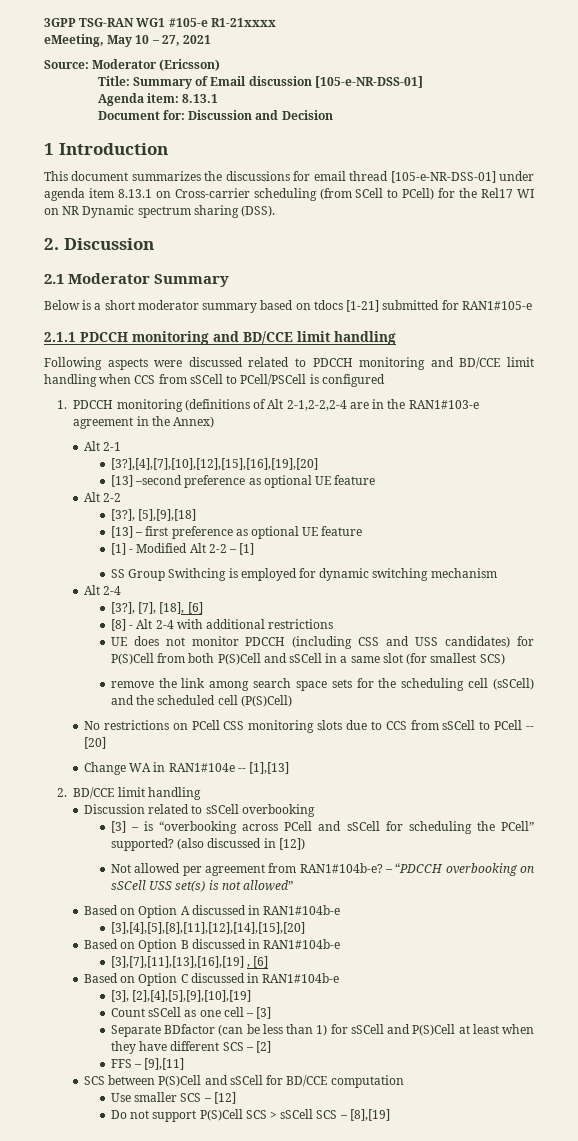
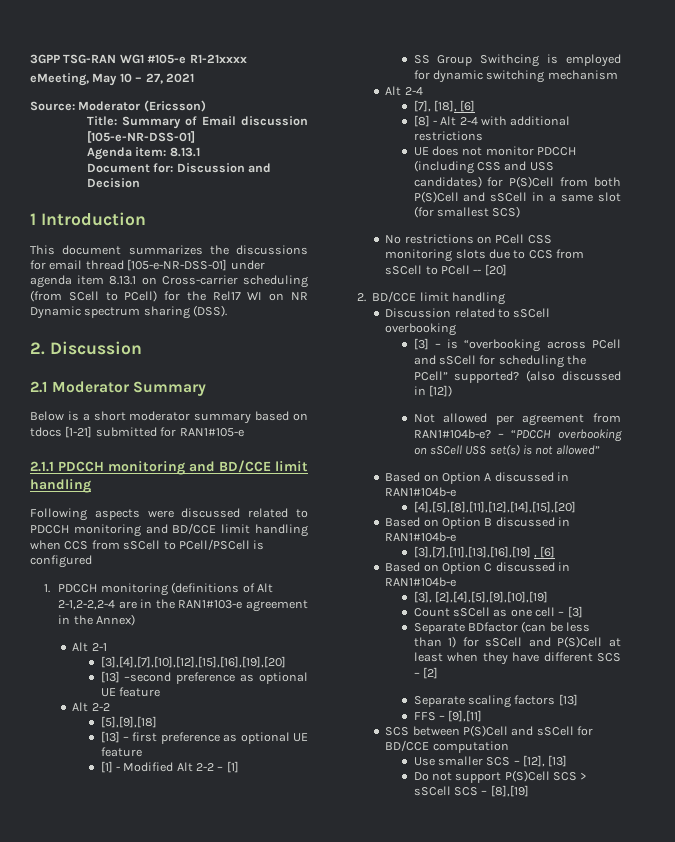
- [3?],[4],[7],[10],[12],[15],[16],[19],[20]
+ [3],[4],[7],[10],[12],[15],[16],[19],[20]
- [3?], [5],[9],[18]
+ [5],[9],[18]
- [3?], [7], [18], [6]
+ [7], [18], [6]
- remove the link among search space sets for the scheduling cell (sSCell) and the scheduled cell (P(S)Cell)
- Change WA in RAN1#104e -- [1],[13]
- [3],[4],[5],[8],[11],[12],[14],[15],[20]
+ [4],[5],[8],[11],[12],[14],[15],[20]
+ Separate scaling factors [13]
- Use smaller SCS – [12]
+ Use smaller SCS – [12], [13]

